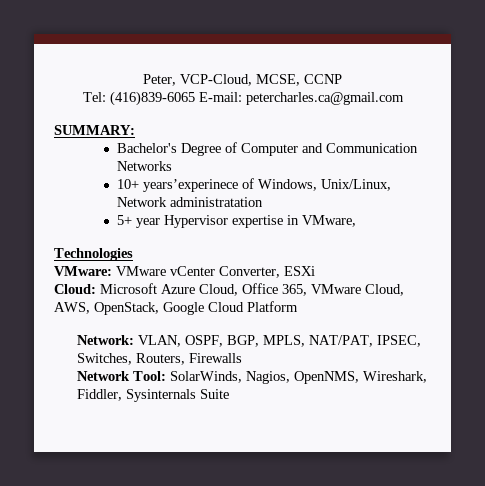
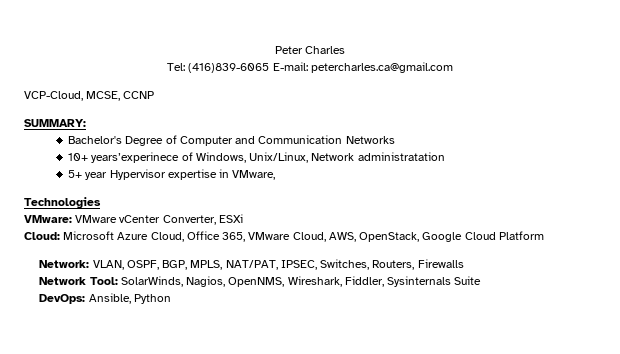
- Peter, VCP-Cloud, MCSE, CCNP
+ Peter Charles
+ VCP-Cloud, MCSE, CCNP
+ DevOps: Ansible, Python

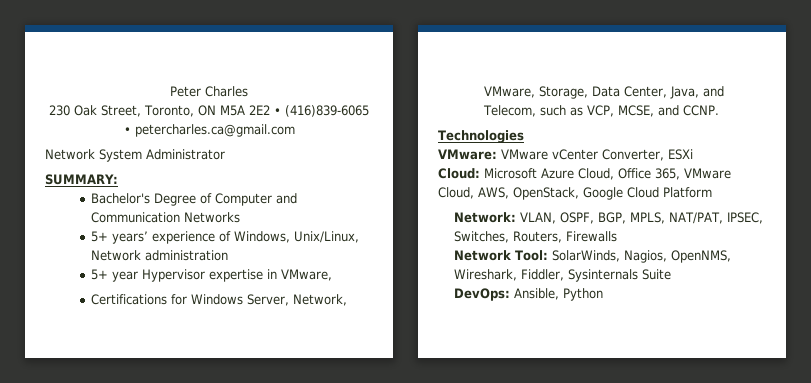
- Tel: (416)839-6065 E-mail: petercharles.ca@gmail.com
- VCP-Cloud, MCSE, CCNP
+ 230 Oak Street, Toronto, ON M5A 2E2 • (416)839-6065 • petercharles.ca@gmail.com
+ Network System Administrator
- 10+ years’experinece of Windows, Unix/Linux, Network administratation
+ 5+ years’ experience of Windows, Unix/Linux, Network administration
+ Certifications for Windows Server, Network, VMware, Storage, Data Center, Java, and Telecom, such as VCP, MCSE, and CCNP.

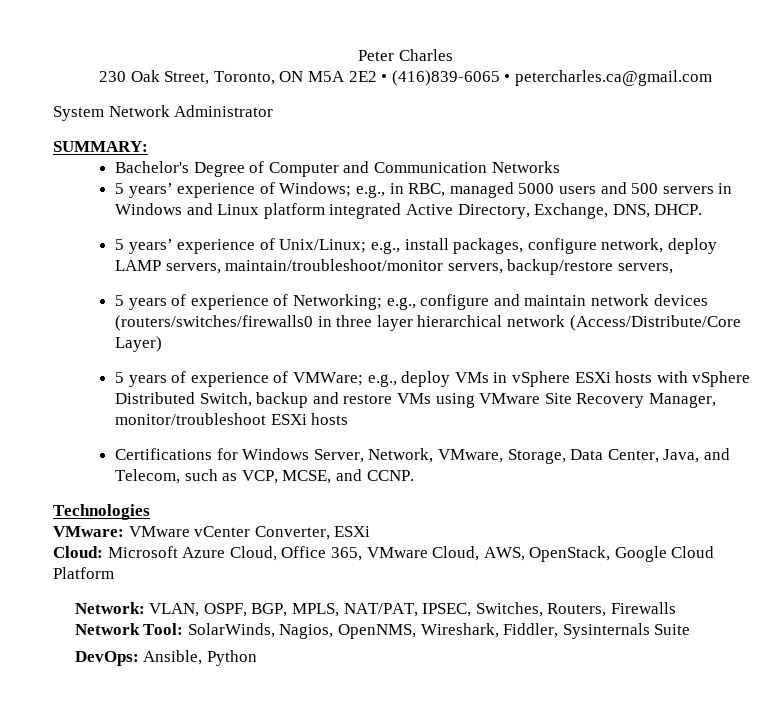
- Network System Administrator
+ System Network Administrator
- 5+ years’ experience of Windows, Unix/Linux, Network administration
- 5+ year Hypervisor expertise in VMware,
+ 5 years’ experience of Windows; e.g., in RBC, managed 5000 users and 500 servers in Windows and Linux platform integrated Active Directory, Exchange, DNS, DHCP.
+ 5 years’ experience of Unix/Linux; e.g., install packages, configure network, deploy LAMP servers, maintain/troubleshoot/monitor servers, backup/restore servers,
+ 5 years of experience of Networking; e.g., configure and maintain network devices (routers/switches/firewalls0 in three layer hierarchical network (Access/Distribute/Core Layer)
+ 5 years of experience of VMWare; e.g., deploy VMs in vSphere ESXi hosts with vSphere Distributed Switch, backup and restore VMs using VMware Site Recovery Manager, monitor/troubleshoot ESXi hosts

